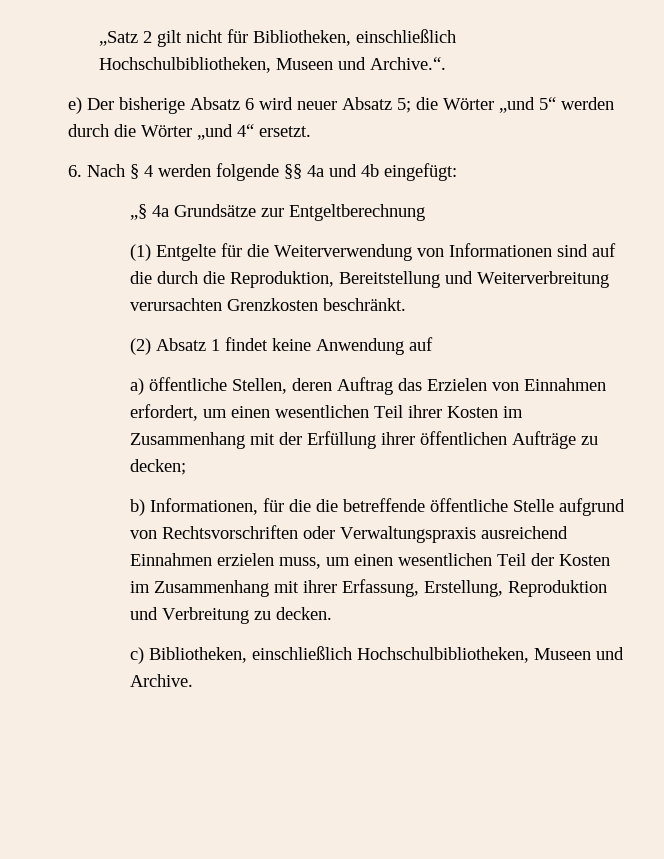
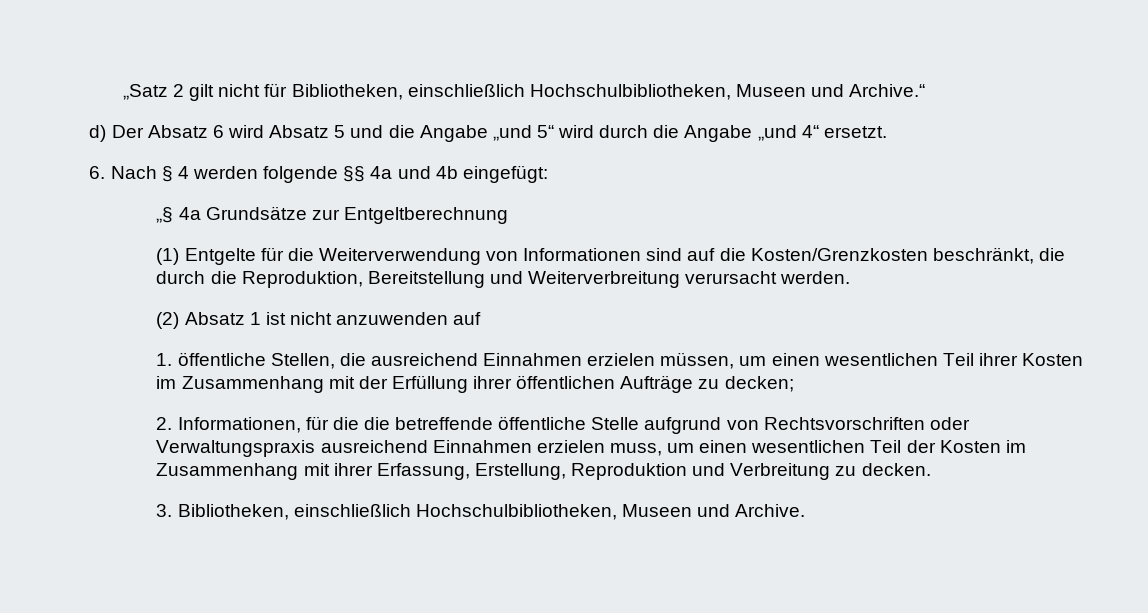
- „Satz 2 gilt nicht für Bibliotheken, einschließlich Hochschulbibliotheken, Museen und Archive.“.
- e) Der bisherige Absatz 6 wird neuer Absatz 5; die Wörter „und 5“ werden durch die Wörter „und 4“ ersetzt.
+ „Satz 2 gilt nicht für Bibliotheken, einschließlich Hochschulbibliotheken, Museen und Archive.“
+ d) Der Absatz 6 wird Absatz 5 und die Angabe „und 5“ wird durch die Angabe „und 4“ ersetzt.
- (1) Entgelte für die Weiterverwendung von Informationen sind auf die durch die Reproduktion, Bereitstellung und Weiterverbreitung verursachten Grenzkosten beschränkt.
+ (1) Entgelte für die Weiterverwendung von Informationen sind auf die Kosten/Grenzkosten beschränkt, die durch die Reproduktion, Bereitstellung und Weiterverbreitung verursacht werden.
- (2) Absatz 1 findet keine Anwendung auf
+ (2) Absatz 1 ist nicht anzuwenden auf
- a) öffentliche Stellen, deren Auftrag das Erzielen von Einnahmen erfordert, um einen wesentlichen Teil ihrer Kosten im Zusammenhang mit der Erfüllung ihrer öffentlichen Aufträge zu decken;
+ 1. öffentliche Stellen, die ausreichend Einnahmen erzielen müssen, um einen wesentlichen Teil ihrer Kosten im Zusammenhang mit der Erfüllung ihrer öffentlichen Aufträge zu decken;
- b) Informationen, für die die betreffende öffentliche Stelle aufgrund von Rechtsvorschriften oder Verwaltungspraxis ausreichend Einnahmen erzielen muss, um einen wesentlichen Teil der Kosten im Zusammenhang mit ihrer Erfassung, Erstellung, Reproduktion und Verbreitung zu decken.
+ 2. Informationen, für die die betreffende öffentliche Stelle aufgrund von Rechtsvorschriften oder Verwaltungspraxis ausreichend Einnahmen erzielen muss, um einen wesentlichen Teil der Kosten im Zusammenhang mit ihrer Erfassung, Erstellung, Reproduktion und Verbreitung zu decken.
- c) Bibliotheken, einschließlich Hochschulbibliotheken, Museen und Archive.
+ 3. Bibliotheken, einschließlich Hochschulbibliotheken, Museen und Archive.

